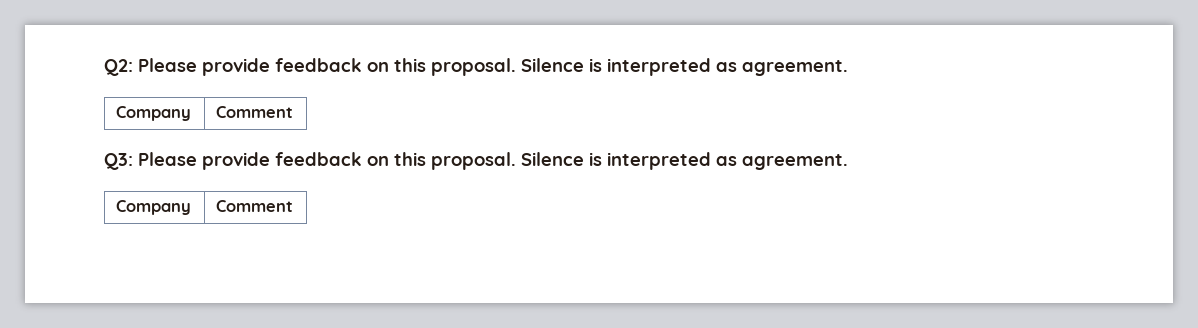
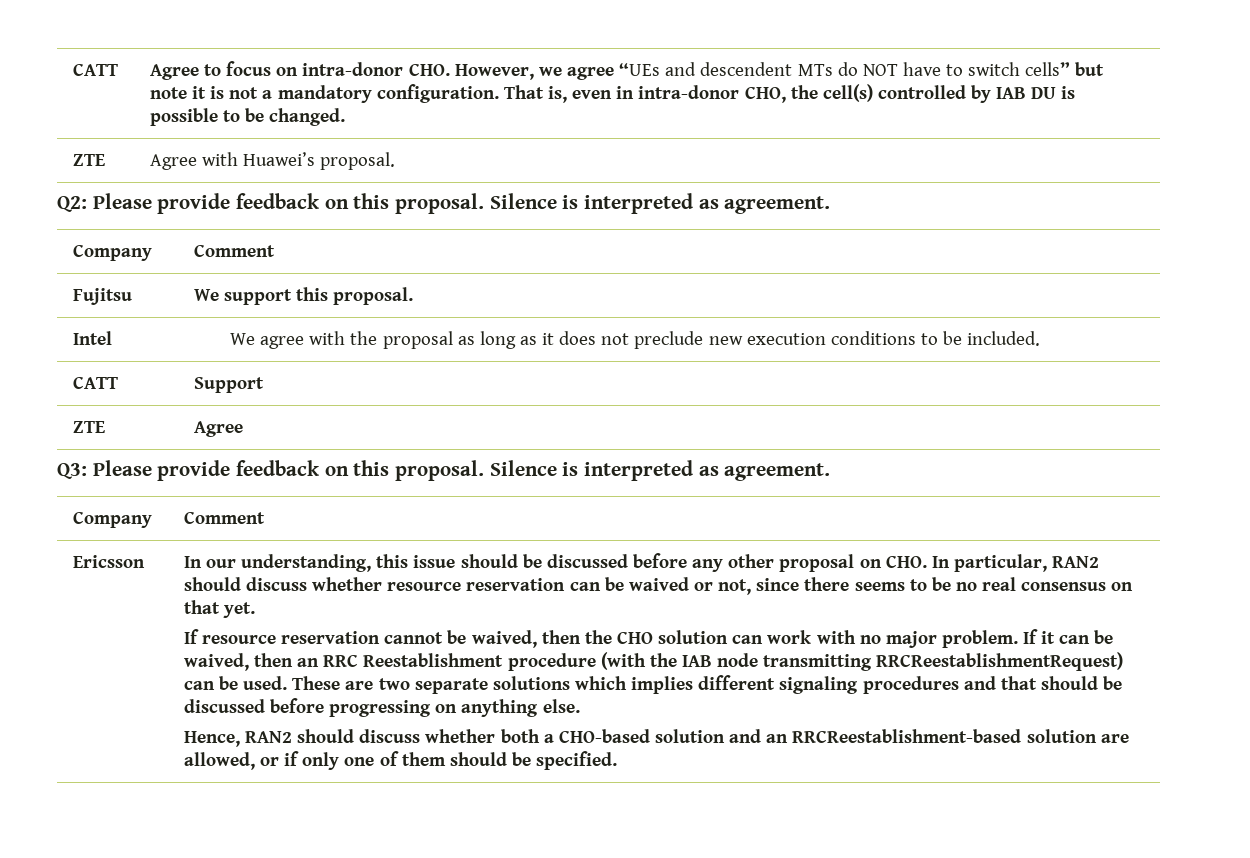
+ CATT | Agree to focus on intra-donor CHO. However, we agree “UEs and descendent MTs do NOT have to switch cells” but note it is not a mandatory configuration. That is, even in intra-donor CHO, the cell(s) controlled by IAB DU is possible to be changed.
+ ZTE | Agree with Huawei’s proposal.
+ Fujitsu | We support this proposal.
+ Intel | We agree with the proposal as long as it does not preclude new execution conditions to be included.
+ CATT | Support
+ ZTE | Agree
+ Ericsson | In our understanding, this issue should be discussed before any other proposal on CHO. In particular, RAN2 should discuss whether resource reservation can be waived or not, since there seems to be no real consensus on that yet.
+ If resource reservation cannot be waived, then the CHO solution can work with no major problem. If it can be waived, then an RRC Reestablishment procedure (with the IAB node transmitting RRCReestablishmentRequest) can be used. These are two separate solutions which implies different signaling procedures and that should be discussed before progressing on anything else.
+ Hence, RAN2 should discuss whether both a CHO-based solution and an RRCReestablishment-based solution are allowed, or if only one of them should be specified.

